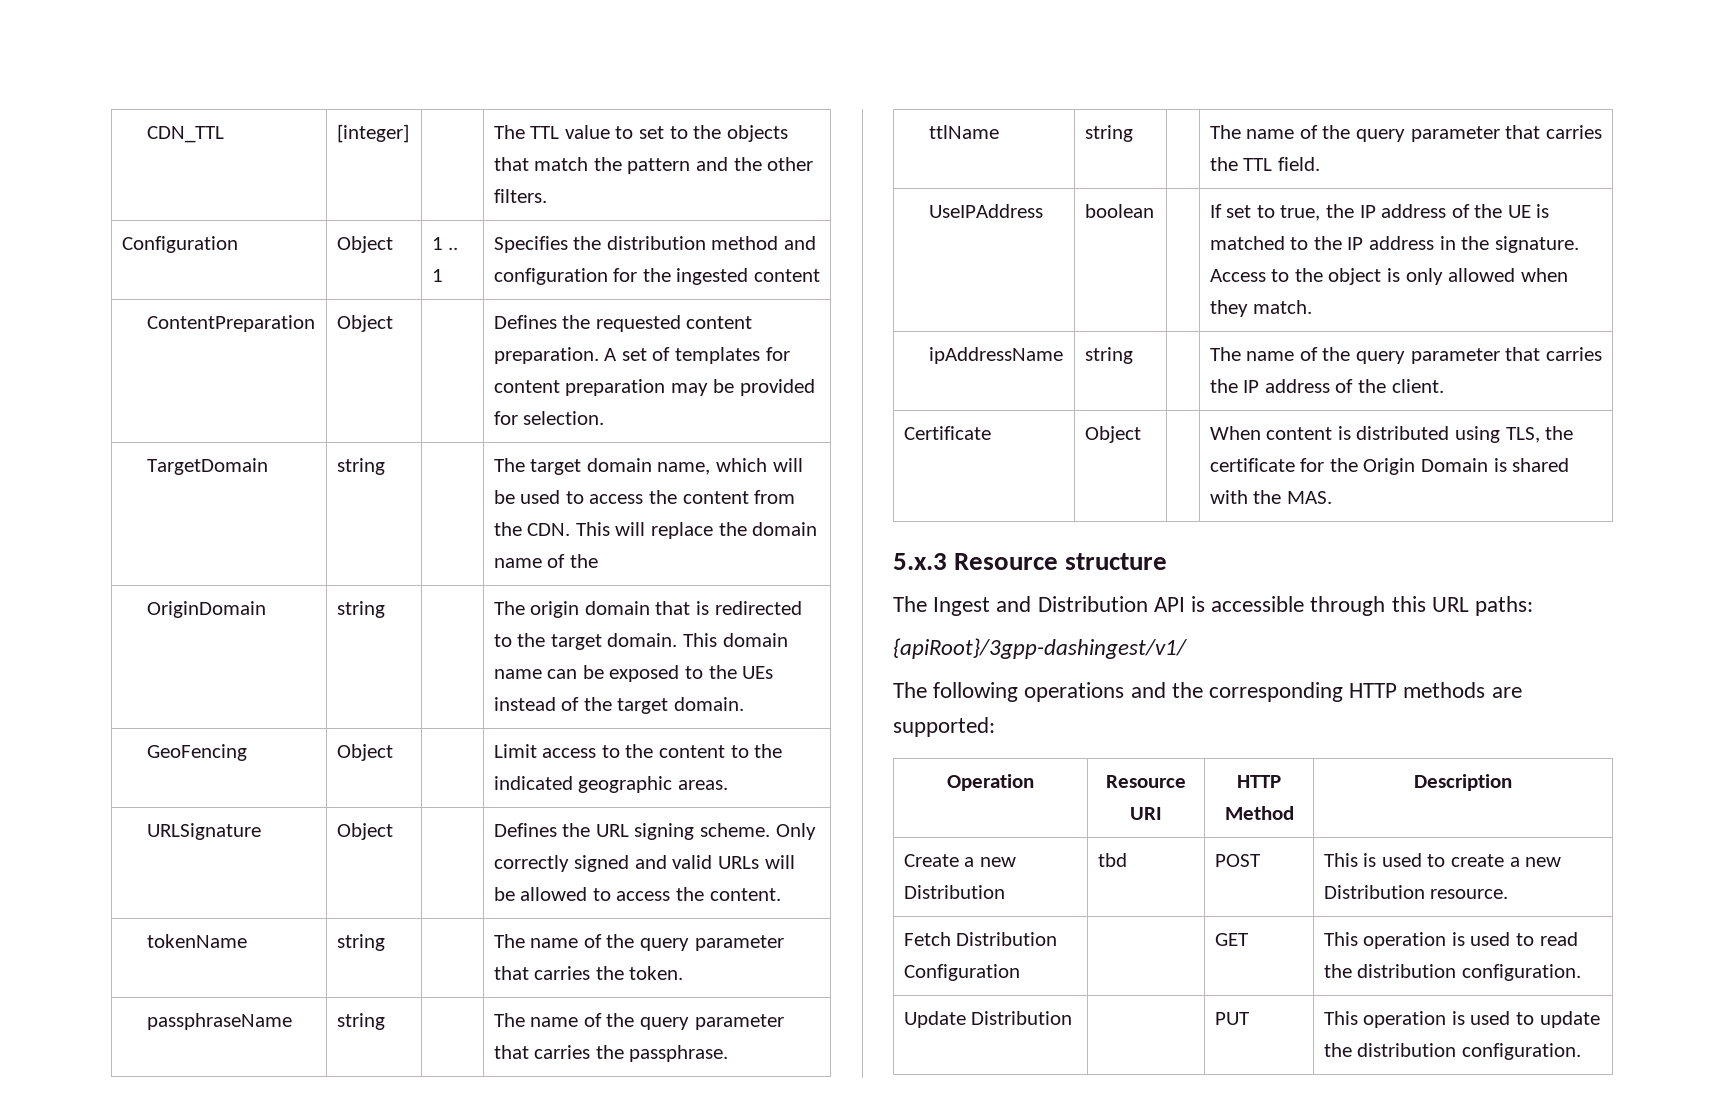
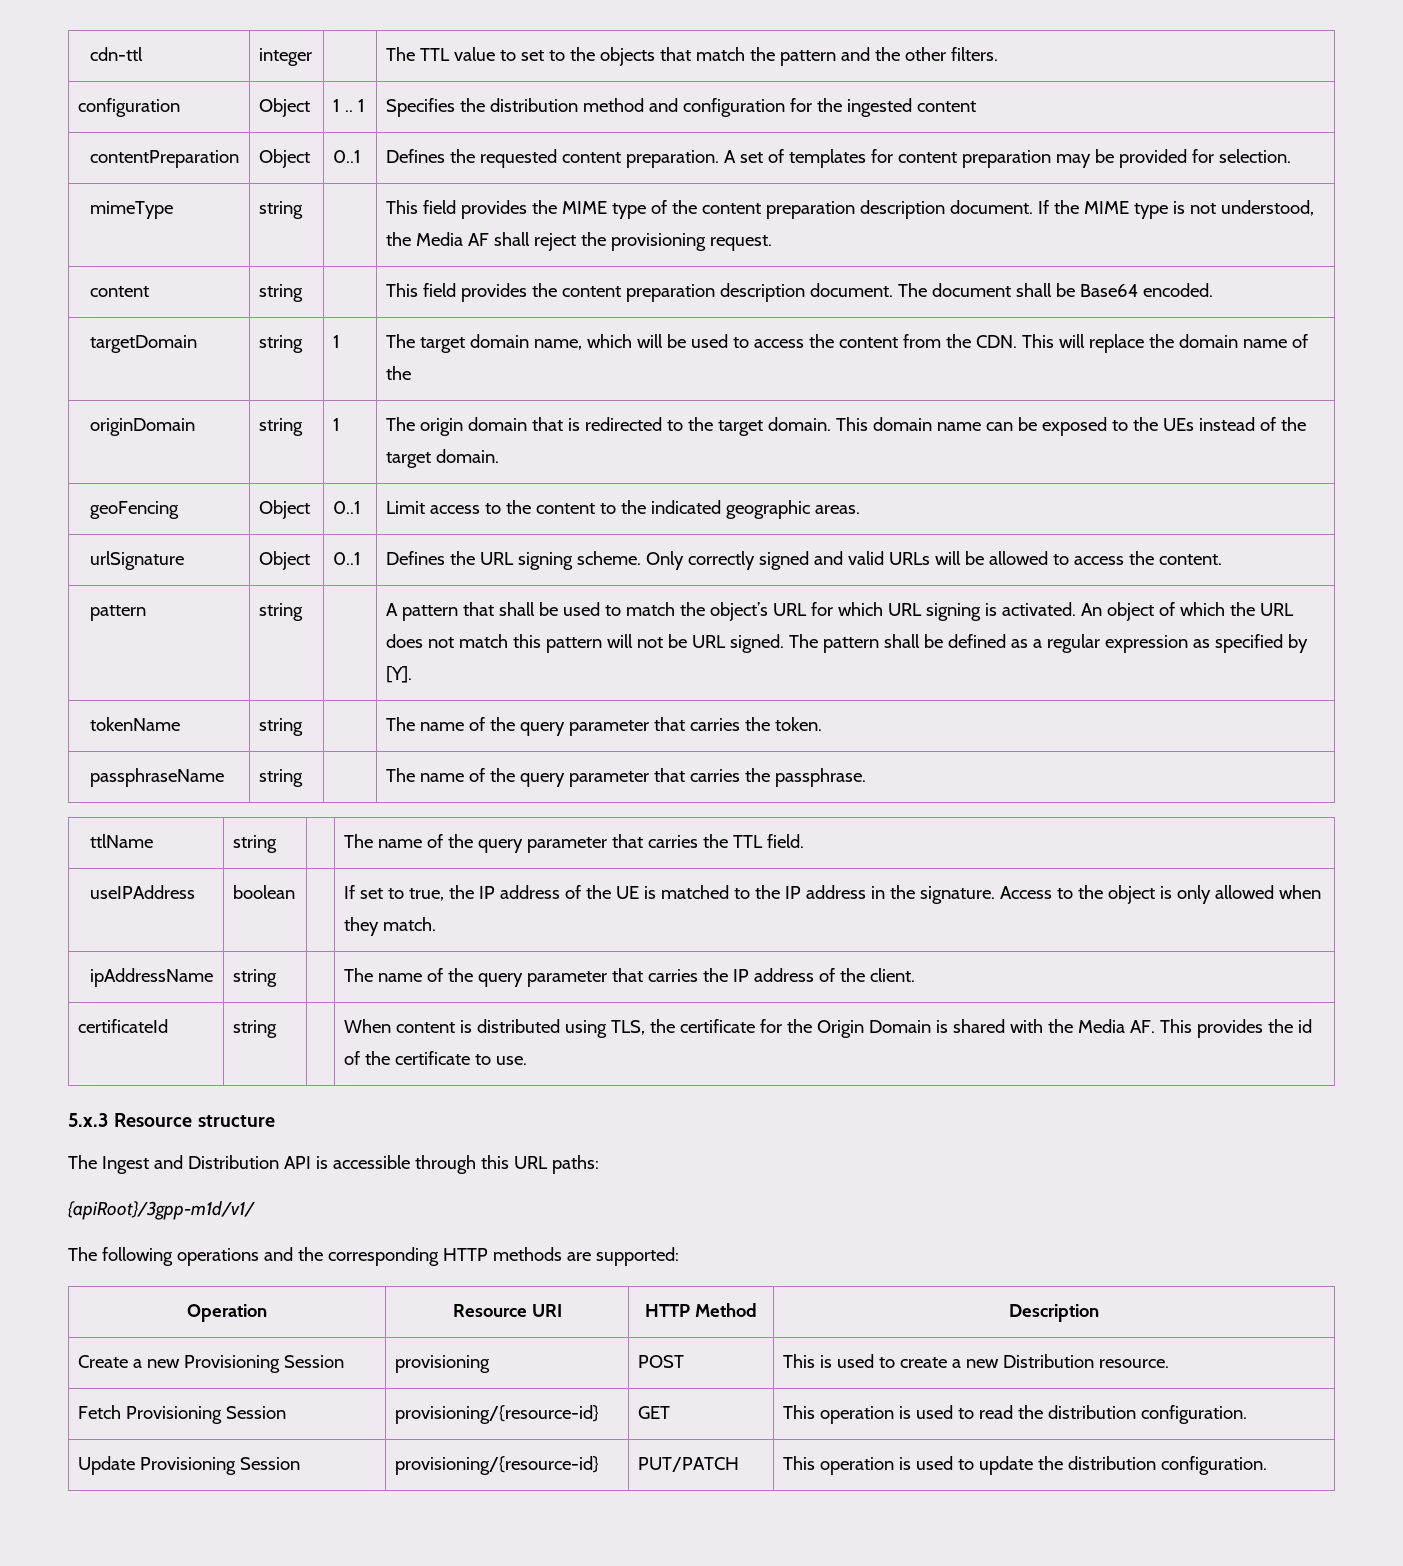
- CDN_TTL | [integer] | | The TTL value to set to the objects that match the pattern and the other filters.
+ cdn-ttl | integer | | The TTL value to set to the objects that match the pattern and the other filters.
- Configuration | Object | 1 .. 1 | Specifies the distribution method and configuration for the ingested content
+ configuration | Object | 1 .. 1 | Specifies the distribution method and configuration for the ingested content
- ContentPreparation | Object | | Defines the requested content preparation. A set of templates for content preparation may be provided for selection.
+ contentPreparation | Object | 0..1 | Defines the requested content preparation. A set of templates for content preparation may be provided for selection.
- TargetDomain | string | | The target domain name, which will be used to access the content from the CDN. This will replace the domain name of the
+ mimeType | string | | This field provides the MIME type of the content preparation description document. If the MIME type is not understood, the Media AF shall reject the provisioning request.
+ content | string | | This field provides the content preparation description document. The document shall be Base64 encoded.
+ targetDomain | string | 1 | The target domain name, which will be used to access the content from the CDN. This will replace the domain name of the
- OriginDomain | string | | The origin domain that is redirected to the target domain. This domain name can be exposed to the UEs instead of the target domain.
+ originDomain | string | 1 | The origin domain that is redirected to the target domain. This domain name can be exposed to the UEs instead of the target domain.
- GeoFencing | Object | | Limit access to the content to the indicated geographic areas.
+ geoFencing | Object | 0..1 | Limit access to the content to the indicated geographic areas.
- URLSignature | Object | | Defines the URL signing scheme. Only correctly signed and valid URLs will be allowed to access the content.
+ urlSignature | Object | 0..1 | Defines the URL signing scheme. Only correctly signed and valid URLs will be allowed to access the content.
+ pattern | string | | A pattern that shall be used to match the object’s URL for which URL signing is activated. An object of which the URL does not match this pattern will not be URL signed. The pattern shall be defined as a regular expression as specified by [Y].
- UseIPAddress | boolean | | If set to true, the IP address of the UE is matched to the IP address in the signature. Access to the object is only allowed when they match.
+ useIPAddress | boolean | | If set to true, the IP address of the UE is matched to the IP address in the signature. Access to the object is only allowed when they match.
- Certificate | Object | | When content is distributed using TLS, the certificate for the Origin Domain is shared with the MAS.
+ certificateId | string | | When content is distributed using TLS, the certificate for the Origin Domain is shared with the Media AF. This provides the id of the certificate to use.
- {apiRoot}/3gpp-dashingest/v1/
+ {apiRoot}/3gpp-m1d/v1/
- Create a new Distribution | tbd | POST | This is used to create a new Distribution resource.
+ Create a new Provisioning Session | provisioning | POST | This is used to create a new Distribution resource.
- Fetch Distribution Configuration | | GET | This operation is used to read the distribution configuration.
+ Fetch Provisioning Session | provisioning/{resource-id} | GET | This operation is used to read the distribution configuration.
- Update Distribution | | PUT | This operation is used to update the distribution configuration.
+ Update Provisioning Session | provisioning/{resource-id} | PUT/PATCH | This operation is used to update the distribution configuration.

